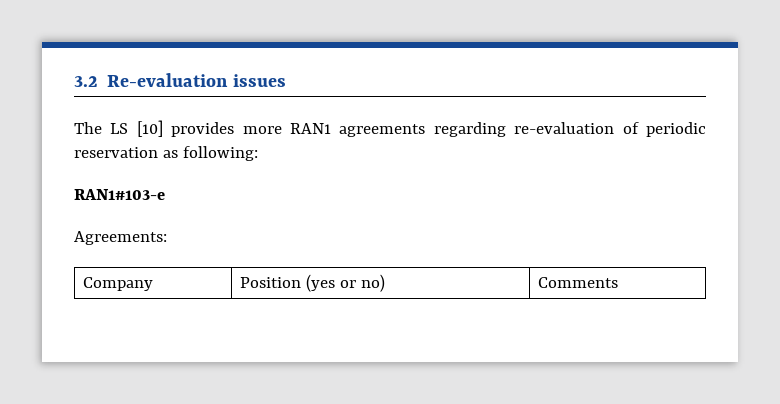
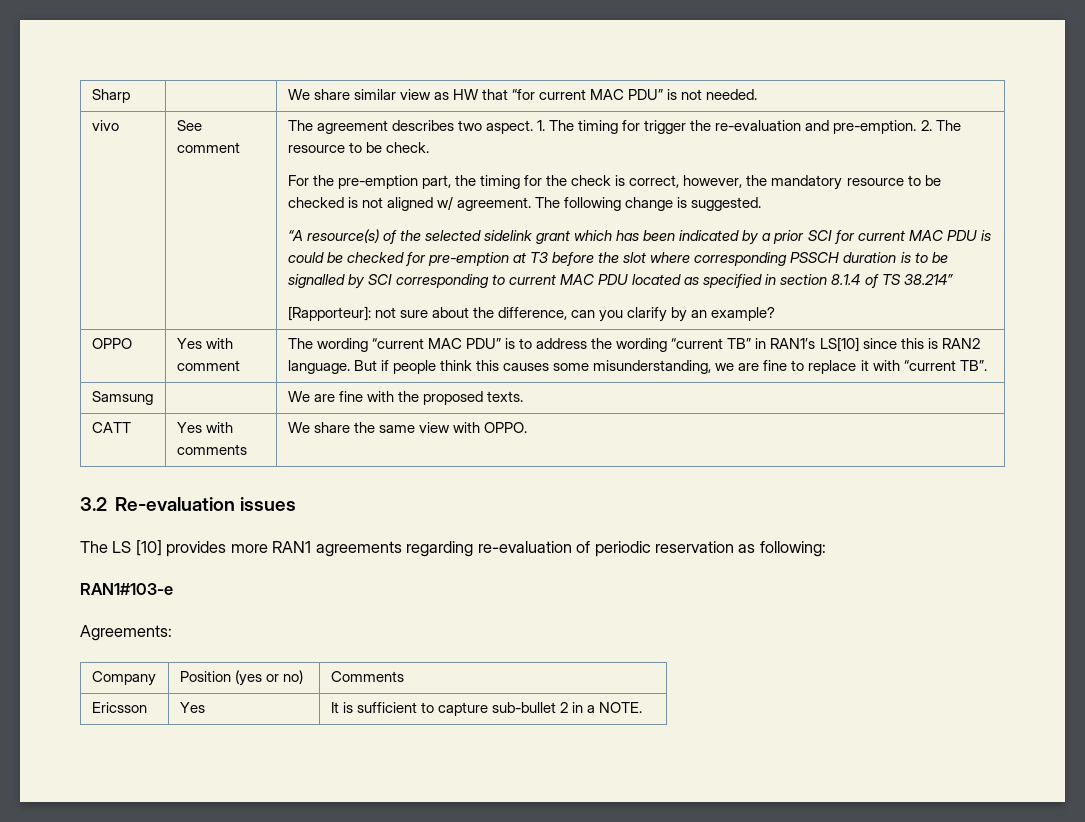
+ Sharp | | We share similar view as HW that “for current MAC PDU” is not needed.
+ vivo | See comment | The agreement describes two aspect. 1. The timing for trigger the re-evaluation and pre-emption. 2. The resource to be check.
+ For the pre-emption part, the timing for the check is correct, however, the mandatory resource to be checked is not aligned w/ agreement. The following change is suggested.
+ “A resource(s) of the selected sidelink grant which has been indicated by a prior SCI for current MAC PDU is could be checked for pre-emption at T3 before the slot where corresponding PSSCH duration is to be signalled by SCI corresponding to current MAC PDU located as specified in section 8.1.4 of TS 38.214”
+ [Rapporteur]: not sure about the difference, can you clarify by an example?
+ OPPO | Yes with comment | The wording “current MAC PDU” is to address the wording “current TB” in RAN1’s LS[10] since this is RAN2 language. But if people think this causes some misunderstanding, we are fine to replace it with “current TB”.
+ Samsung | | We are fine with the proposed texts.
+ CATT | Yes with comments | We share the same view with OPPO.
+ Ericsson | Yes | It is sufficient to capture sub-bullet 2 in a NOTE.

